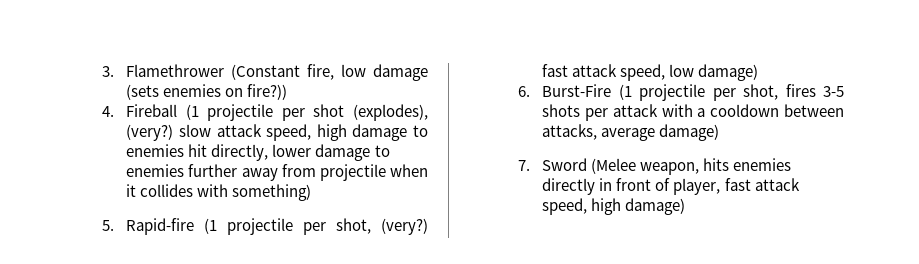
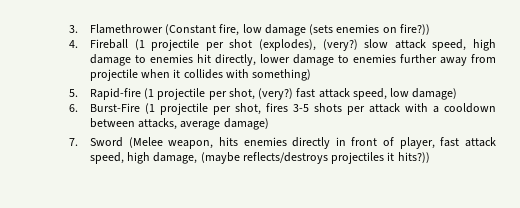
- 7. Sword (Melee weapon, hits enemies directly in front of player, fast attack speed, high damage)
+ 7. Sword (Melee weapon, hits enemies directly in front of player, fast attack speed, high damage, (maybe reflects/destroys projectiles it hits?))

